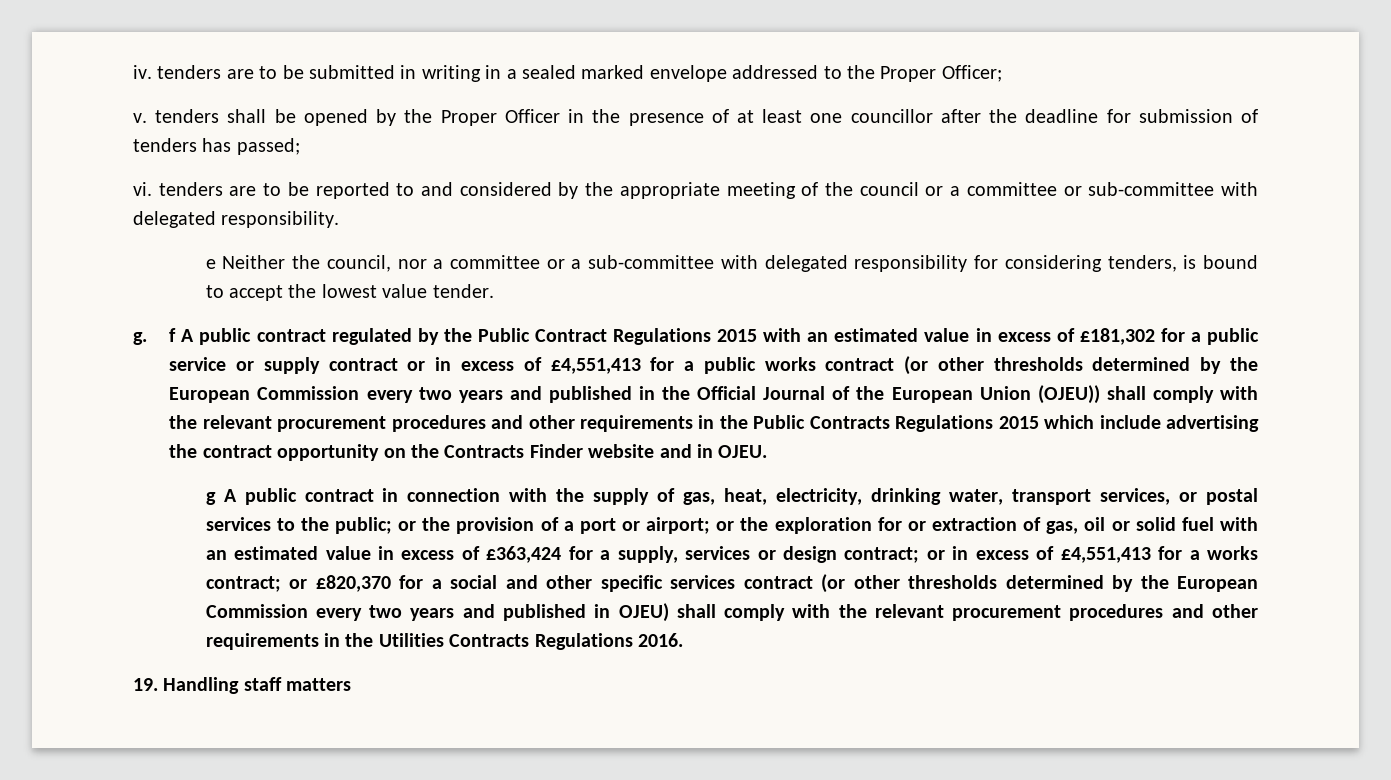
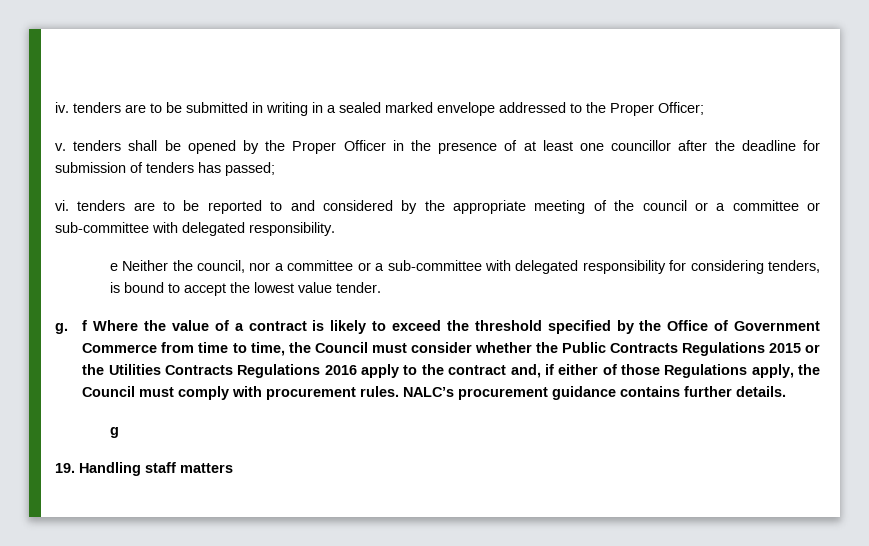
- g. f A public contract regulated by the Public Contract Regulations 2015 with an estimated value in excess of £181,302 for a public service or supply contract or in excess of £4,551,413 for a public works contract (or other thresholds determined by the European Commission every two years and published in the Official Journal of the European Union (OJEU)) shall comply with the relevant procurement procedures and other requirements in the Public Contracts Regulations 2015 which include advertising the contract opportunity on the Contracts Finder website and in OJEU.
- g A public contract in connection with the supply of gas, heat, electricity, drinking water, transport services, or postal services to the public; or the provision of a port or airport; or the exploration for or extraction of gas, oil or solid fuel with an estimated value in excess of £363,424 for a supply, services or design contract; or in excess of £4,551,413 for a works contract; or £820,370 for a social and other specific services contract (or other thresholds determined by the European Commission every two years and published in OJEU) shall comply with the relevant procurement procedures and other requirements in the Utilities Contracts Regulations 2016.
+ g. f Where the value of a contract is likely to exceed the threshold specified by the Office of Government Commerce from time to time, the Council must consider whether the Public Contracts Regulations 2015 or the Utilities Contracts Regulations 2016 apply to the contract and, if either of those Regulations apply, the Council must comply with procurement rules. NALC’s procurement guidance contains further details.
+ g

